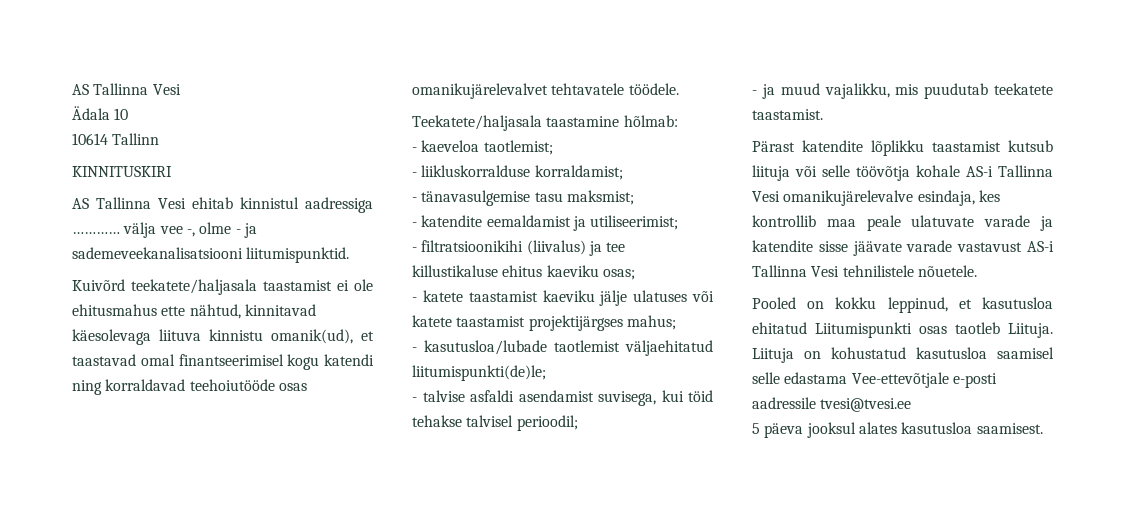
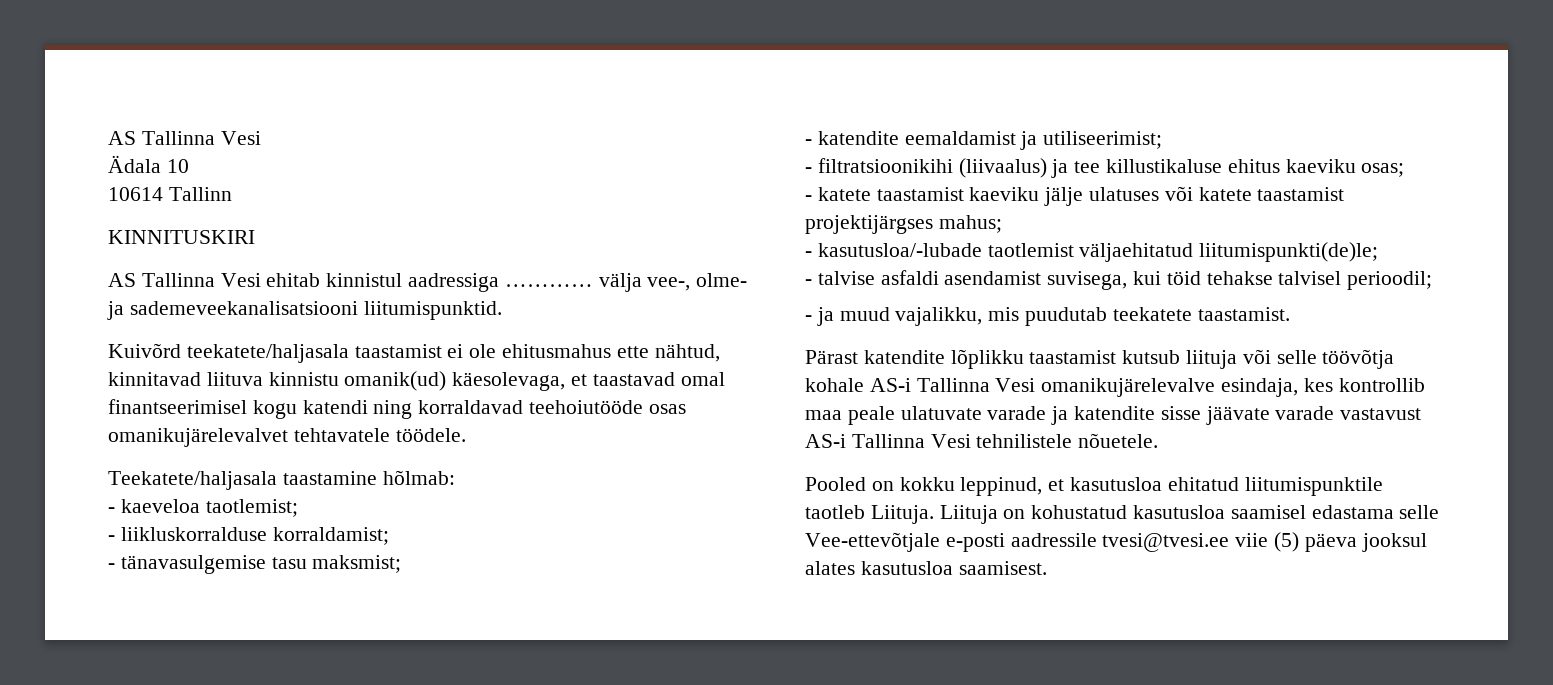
- AS Tallinna Vesi ehitab kinnistul aadressiga ………… välja vee -, olme - ja sademeveekanalisatsiooni liitumispunktid.
+ AS Tallinna Vesi ehitab kinnistul aadressiga ………… välja vee-, olme- ja sademeveekanalisatsiooni liitumispunktid.
- Kuivõrd teekatete/haljasala taastamist ei ole ehitusmahus ette nähtud, kinnitavad käesolevaga liituva kinnistu omanik(ud), et taastavad omal finantseerimisel kogu katendi ning korraldavad teehoiutööde osas omanikujärelevalvet tehtavatele töödele.
+ Kuivõrd teekatete/haljasala taastamist ei ole ehitusmahus ette nähtud, kinnitavad liituva kinnistu omanik(ud) käesolevaga, et taastavad omal finantseerimisel kogu katendi ning korraldavad teehoiutööde osas omanikujärelevalvet tehtavatele töödele.
- - filtratsioonikihi (liivalus) ja tee killustikaluse ehitus kaeviku osas;
+ - filtratsioonikihi (liivaalus) ja tee killustikaluse ehitus kaeviku osas;
- - kasutusloa/lubade taotlemist väljaehitatud liitumispunkti(de)le;
+ - kasutusloa/-lubade taotlemist väljaehitatud liitumispunkti(de)le;
- Pooled on kokku leppinud, et kasutusloa ehitatud Liitumispunkti osas taotleb Liituja.
+ Pooled on kokku leppinud, et kasutusloa ehitatud liitumispunktile taotleb Liituja.
- Liituja on kohustatud kasutusloa saamisel selle edastama Vee-ettevõtjale e-posti aadressile tvesi@tvesi.ee
- 5 päeva jooksul alates kasutusloa saamisest.
+ Liituja on kohustatud kasutusloa saamisel edastama selle Vee-ettevõtjale e-posti aadressile tvesi@tvesi.ee viie (5) päeva jooksul alates kasutusloa saamisest.

